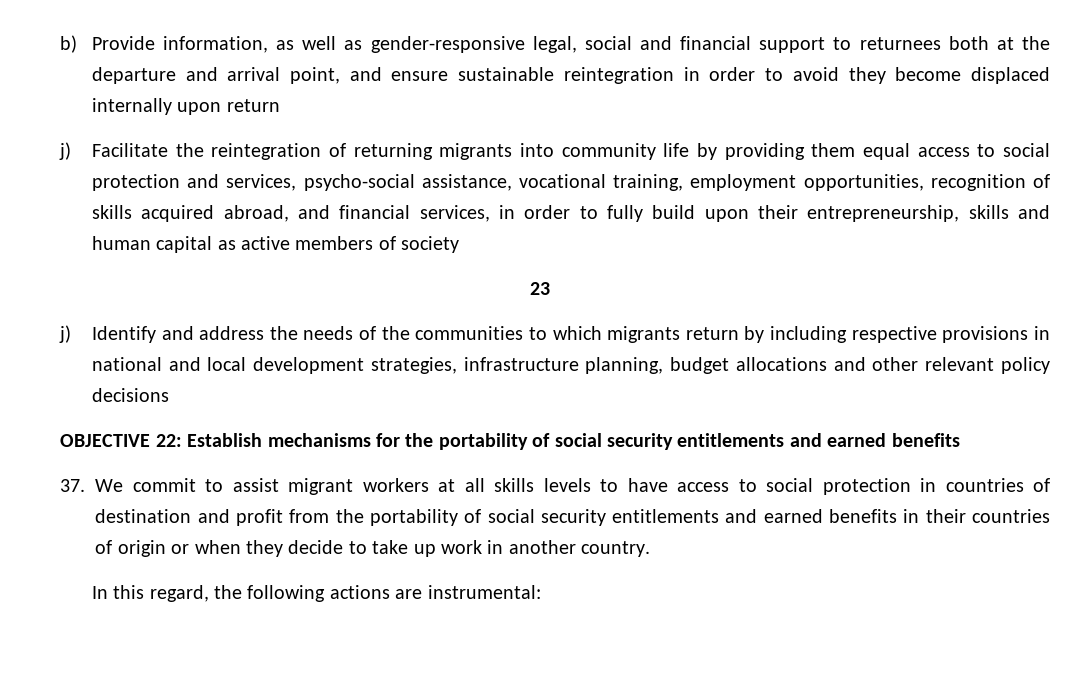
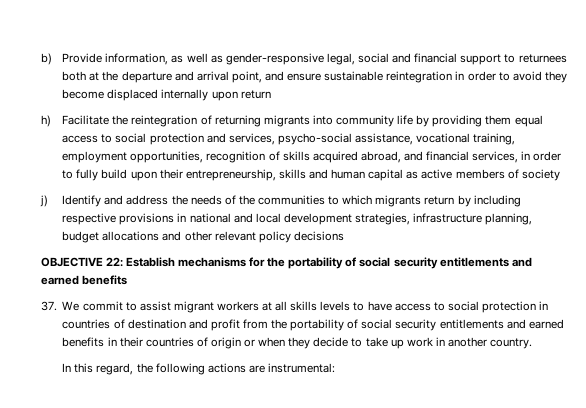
- j) Facilitate the reintegration of returning migrants into community life by providing them equal access to social protection and services, psycho-social assistance, vocational training, employment opportunities, recognition of skills acquired abroad, and financial services, in order to fully build upon their entrepreneurship, skills and human capital as active members of society
+ h) Facilitate the reintegration of returning migrants into community life by providing them equal access to social protection and services, psycho-social assistance, vocational training, employment opportunities, recognition of skills acquired abroad, and financial services, in order to fully build upon their entrepreneurship, skills and human capital as active members of society
- 23

